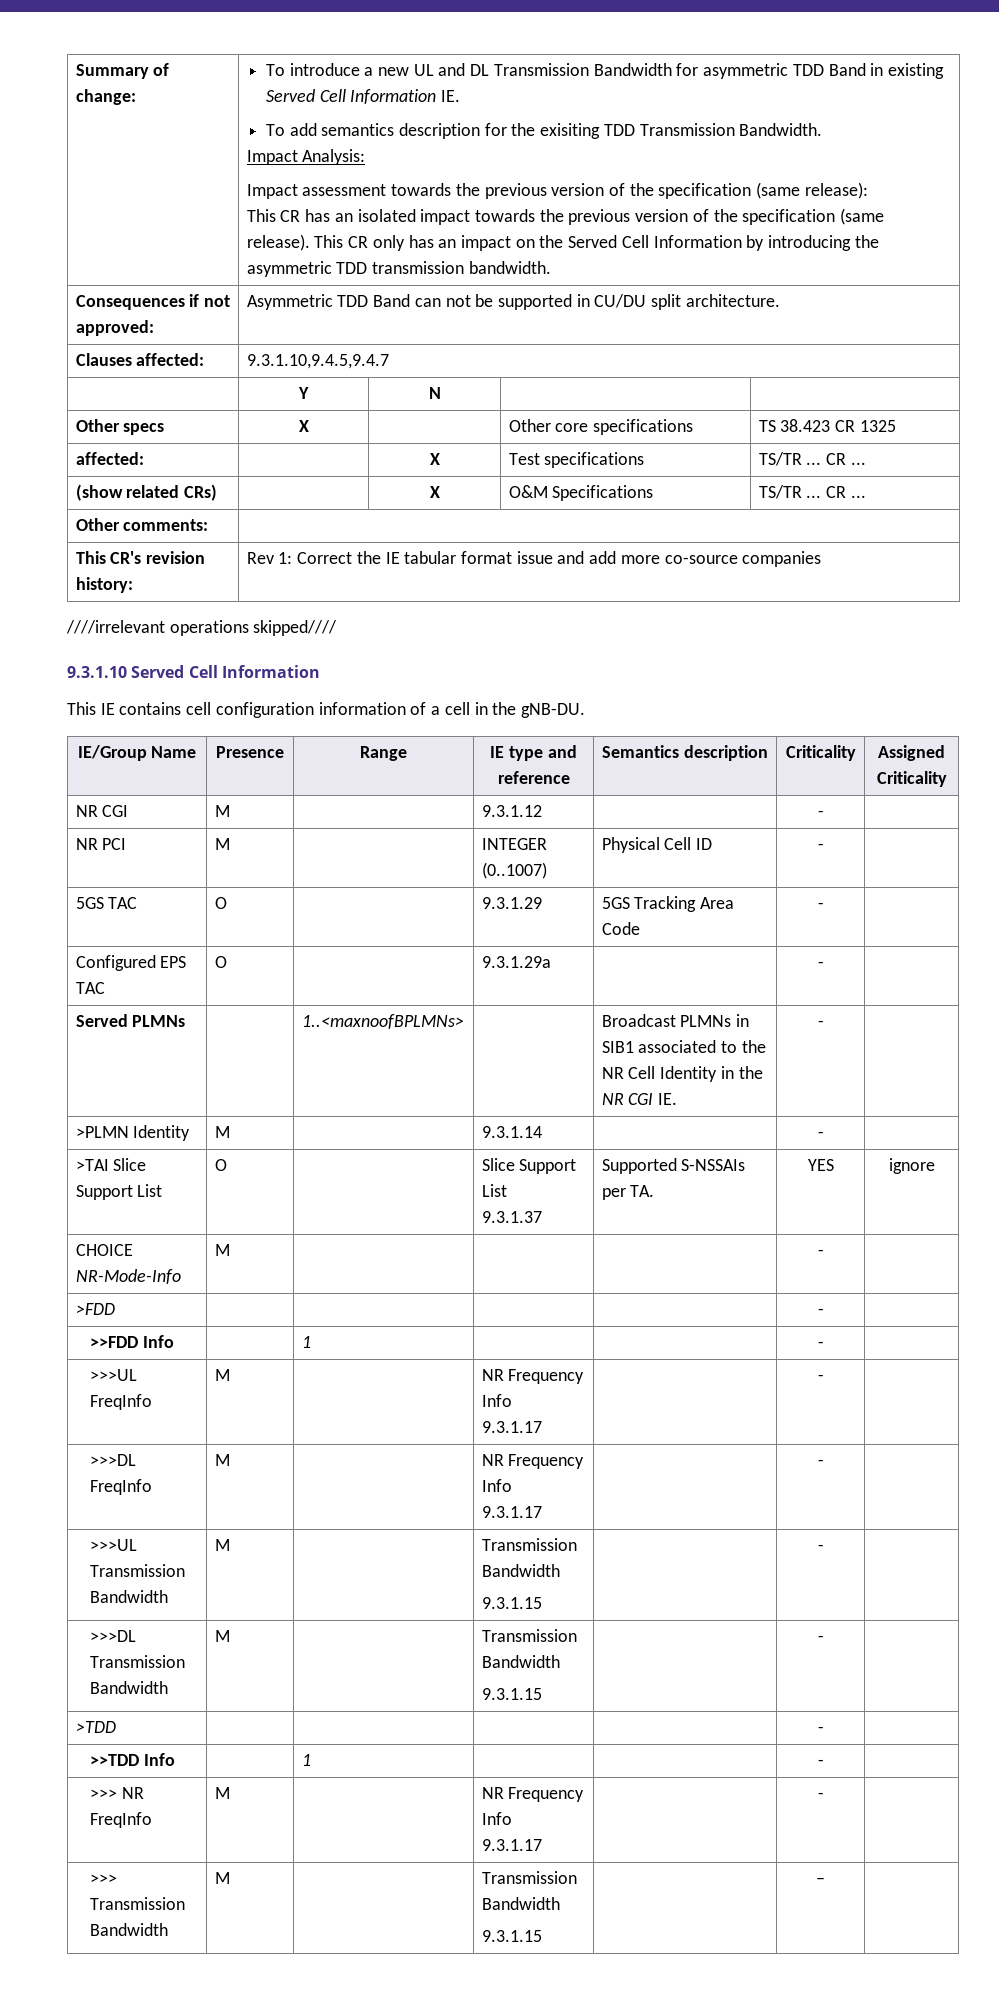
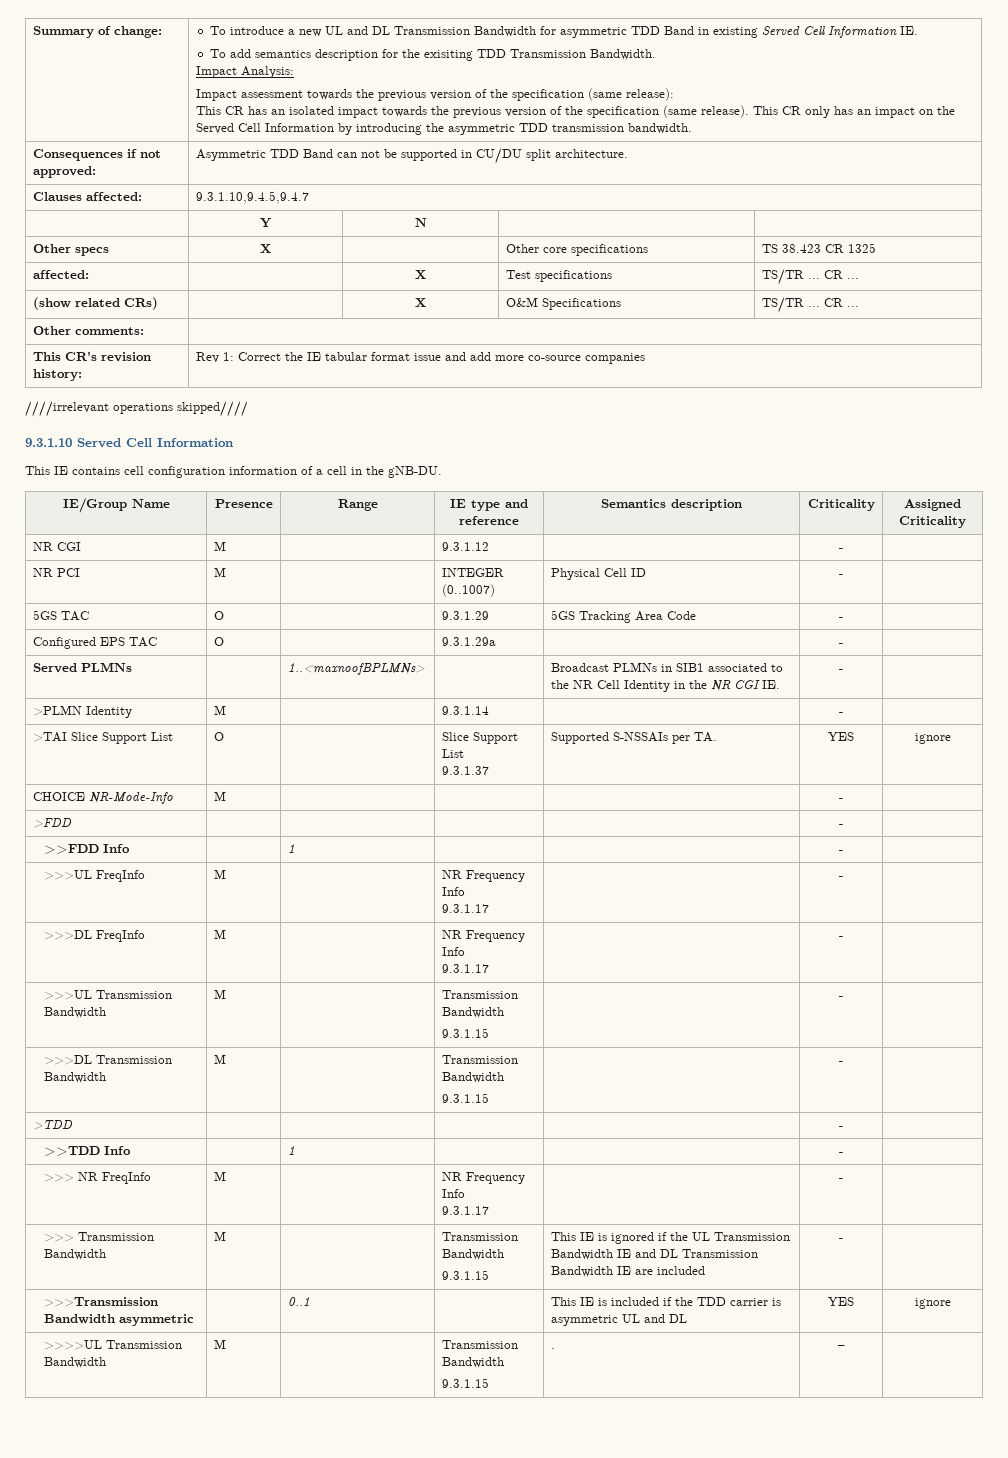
  >>> Transmission Bandwidth | M | | Transmission Bandwidth
- 9.3.1.15 | | – |
+ 9.3.1.15 | This IE is ignored if the UL Transmission Bandwidth IE and DL Transmission Bandwidth IE are included | - |
+ >>>Transmission Bandwidth asymmetric | | 0..1 | | This IE is included if the TDD carrier is asymmetric UL and DL | YES | ignore
+ >>>>UL Transmission Bandwidth | M | | Transmission Bandwidth
+ 9.3.1.15 | . | – |

